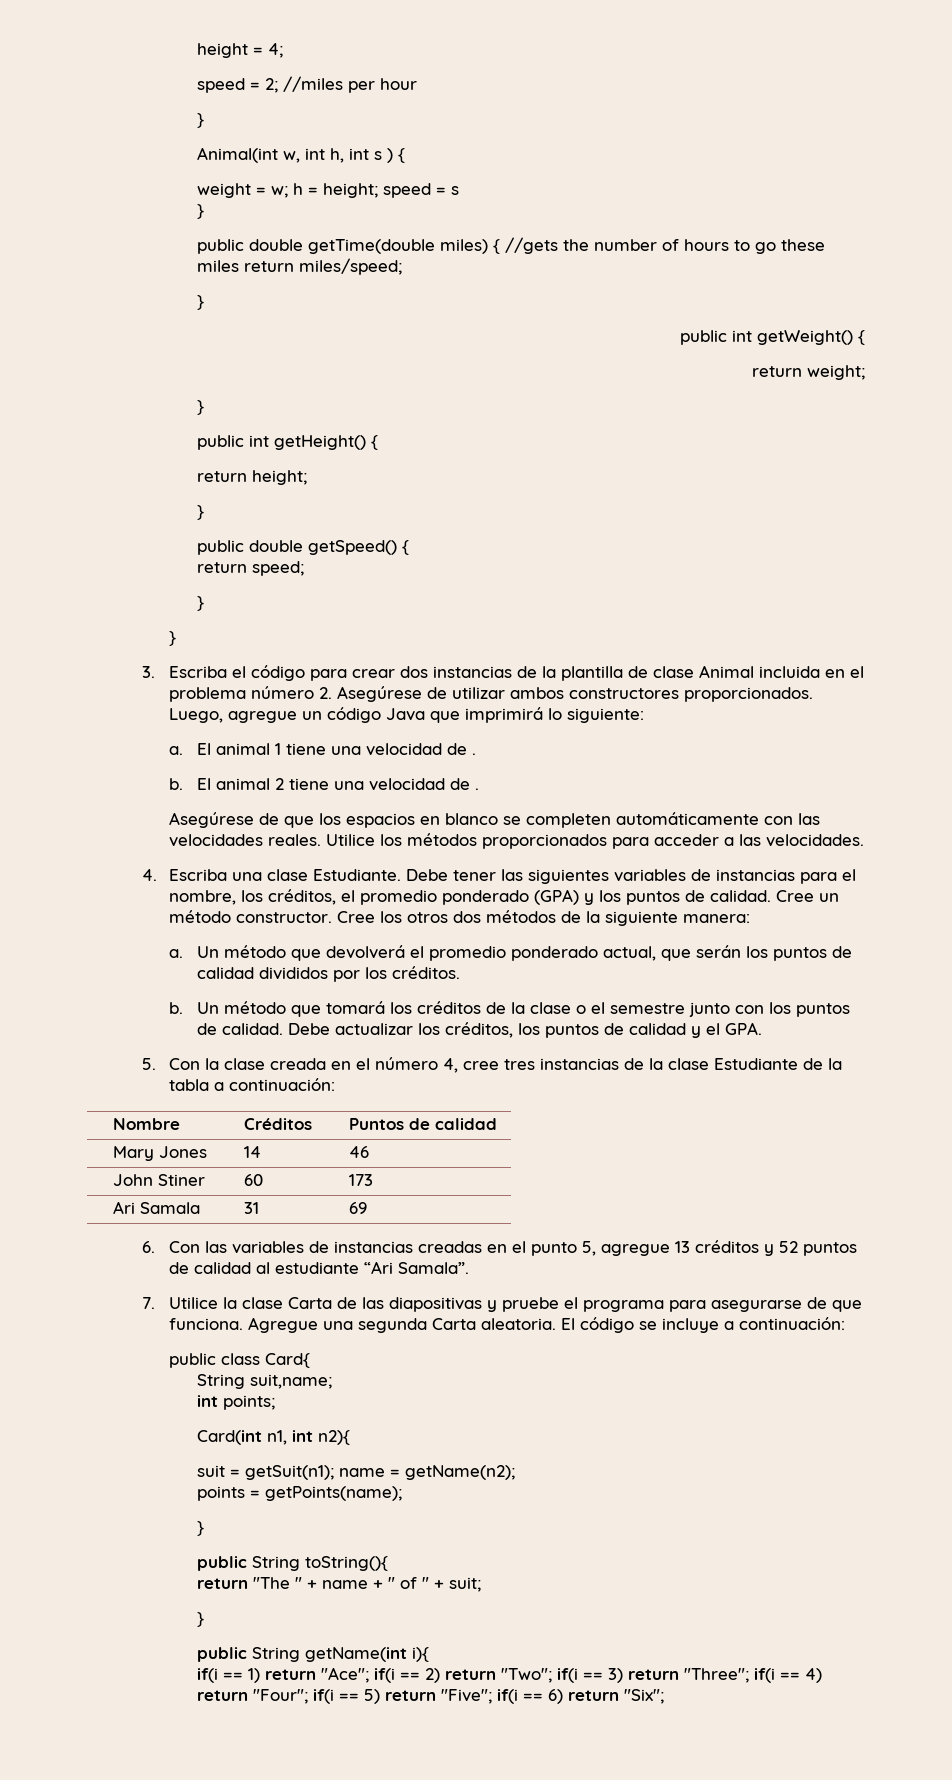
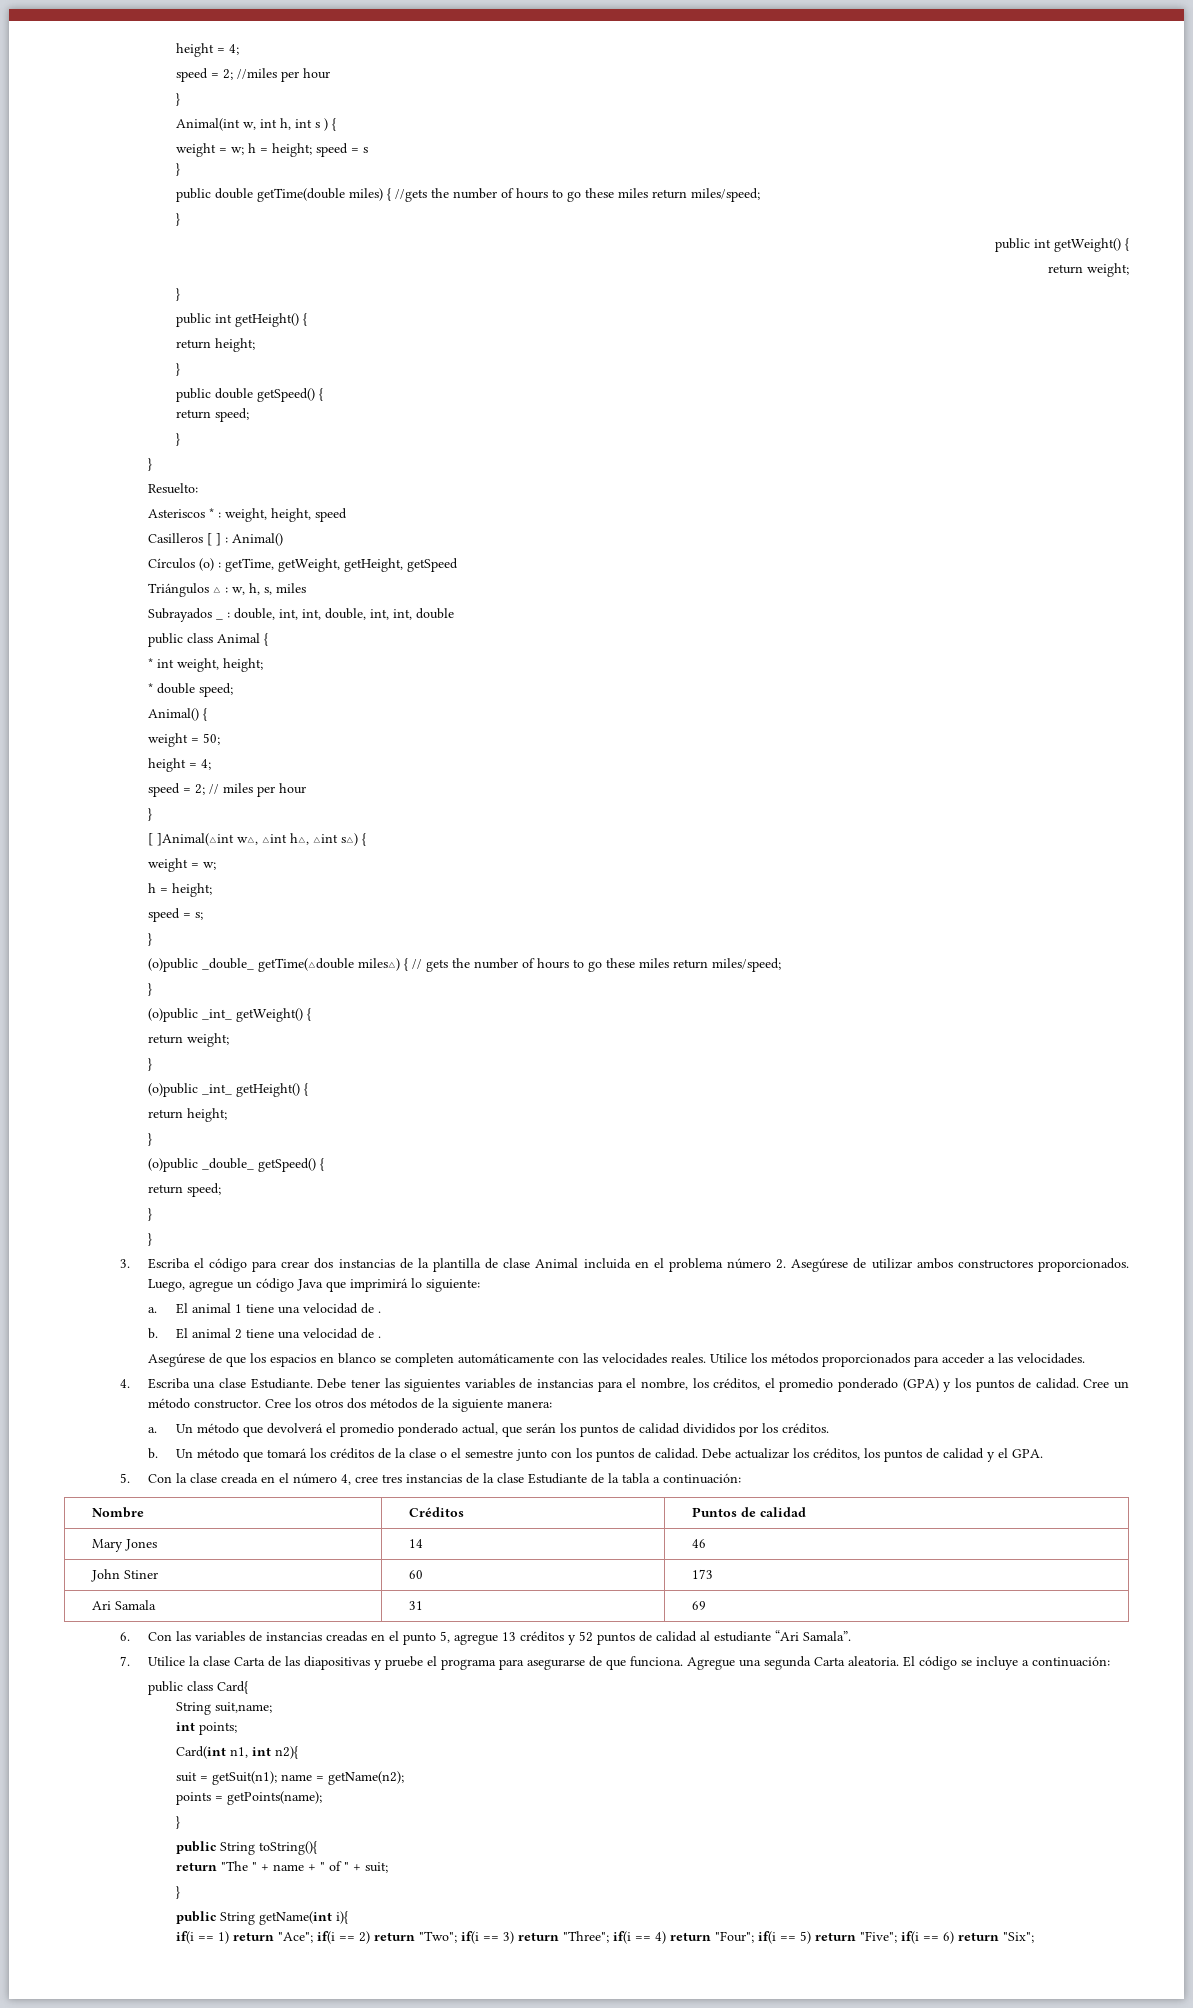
+ Resuelto:
+ Asteriscos * : weight, height, speed
+ Casilleros [ ] : Animal()
+ Círculos (o) : getTime, getWeight, getHeight, getSpeed
+ Triángulos △ : w, h, s, miles
+ Subrayados _ : double, int, int, double, int, int, double
+ public class Animal {
+ * int weight, height;
+ * double speed;
+ Animal() {
+ weight = 50;
+ height = 4;
+ speed = 2; // miles per hour
+ }
+ [ ]Animal(△int w△, △int h△, △int s△) {
+ weight = w;
+ h = height;
+ speed = s;
+ }
+ (o)public _double_ getTime(△double miles△) { // gets the number of hours to go these miles return miles/speed;
+ }
+ (o)public _int_ getWeight() {
+ return weight;
+ }
+ (o)public _int_ getHeight() {
+ return height;
+ }
+ (o)public _double_ getSpeed() {
+ return speed;
+ }
+ }

